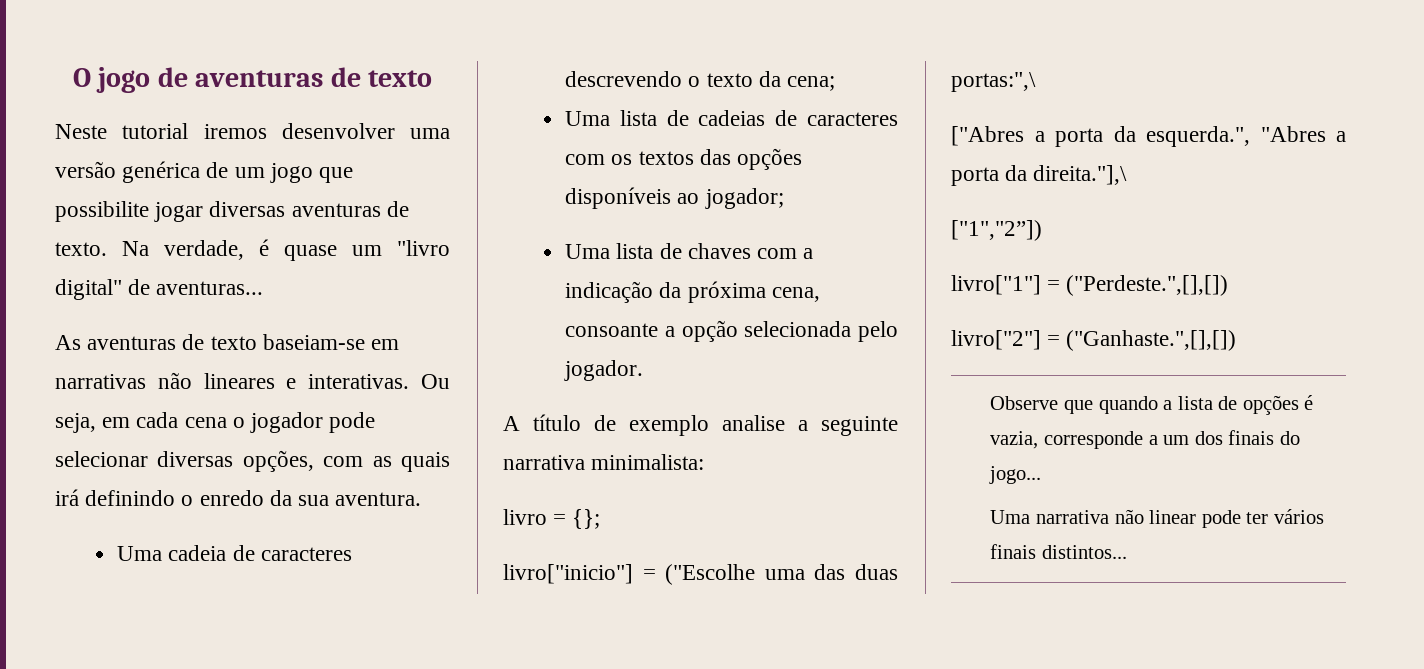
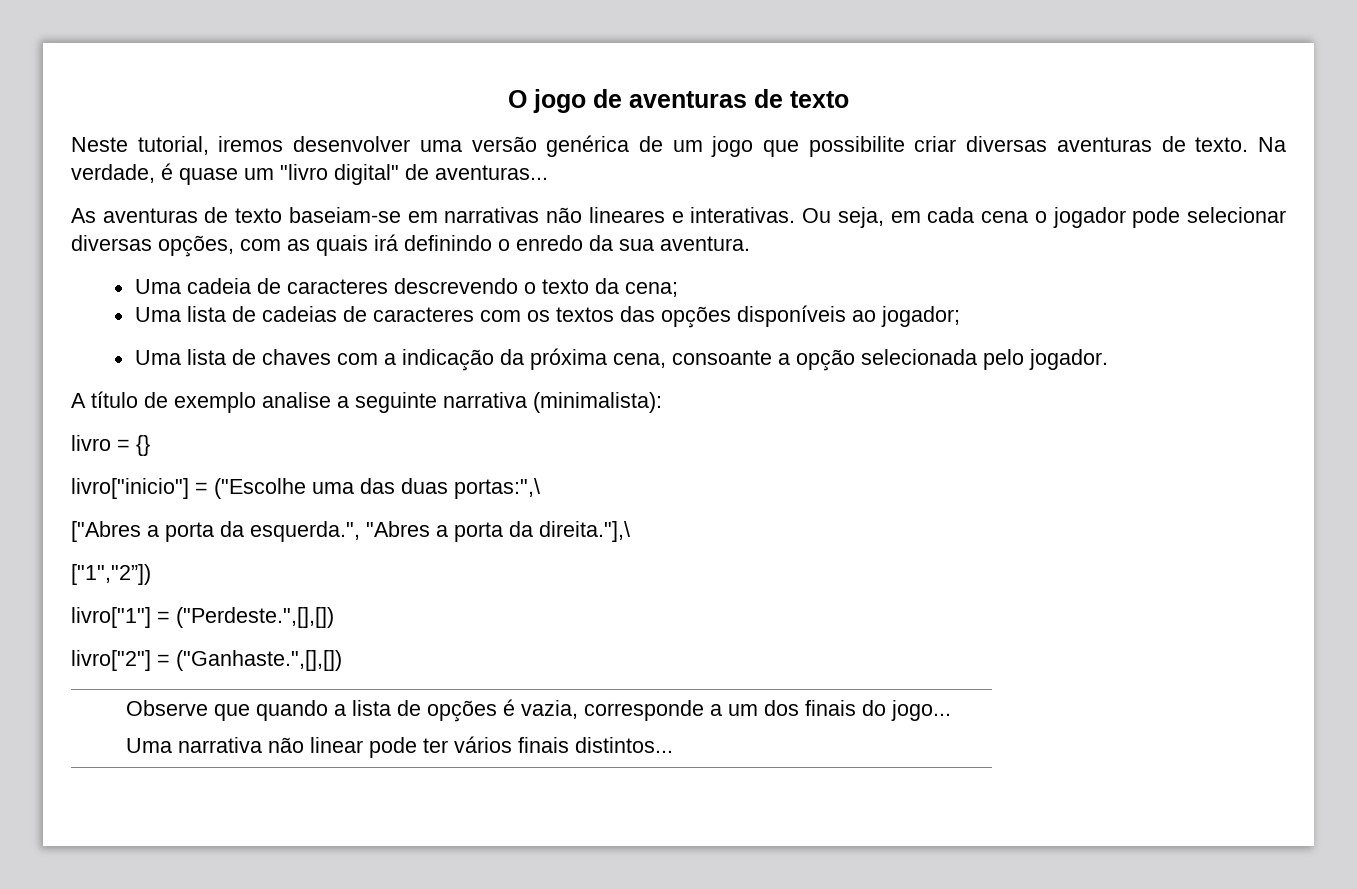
- Neste tutorial iremos desenvolver uma versão genérica de um jogo que possibilite jogar diversas aventuras de texto.
+ Neste tutorial, iremos desenvolver uma versão genérica de um jogo que possibilite criar diversas aventuras de texto.
- A título de exemplo analise a seguinte narrativa minimalista:
+ A título de exemplo analise a seguinte narrativa (minimalista):
- livro = {};
+ livro = {}

